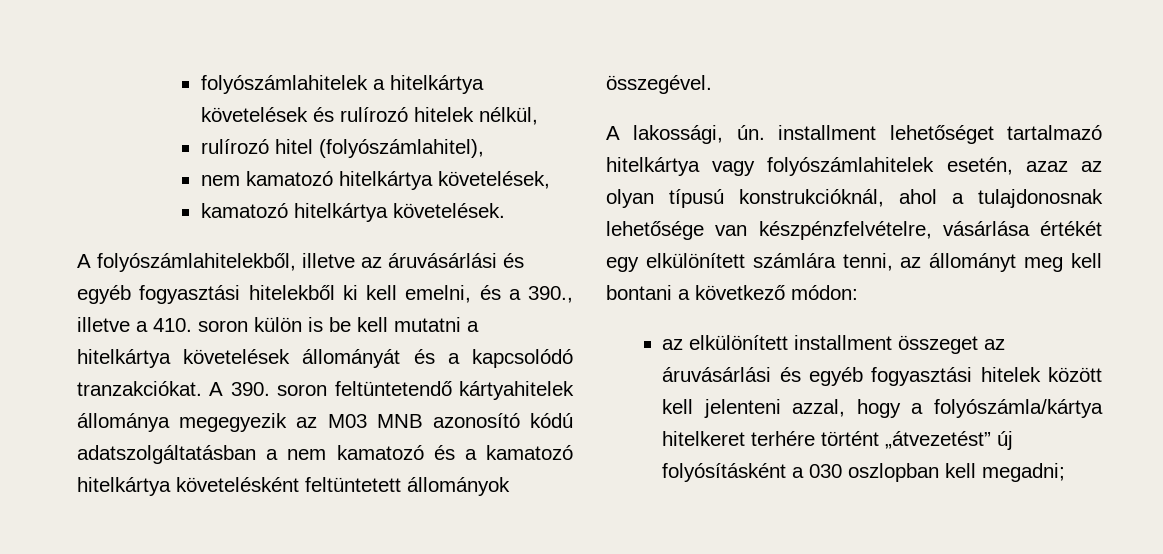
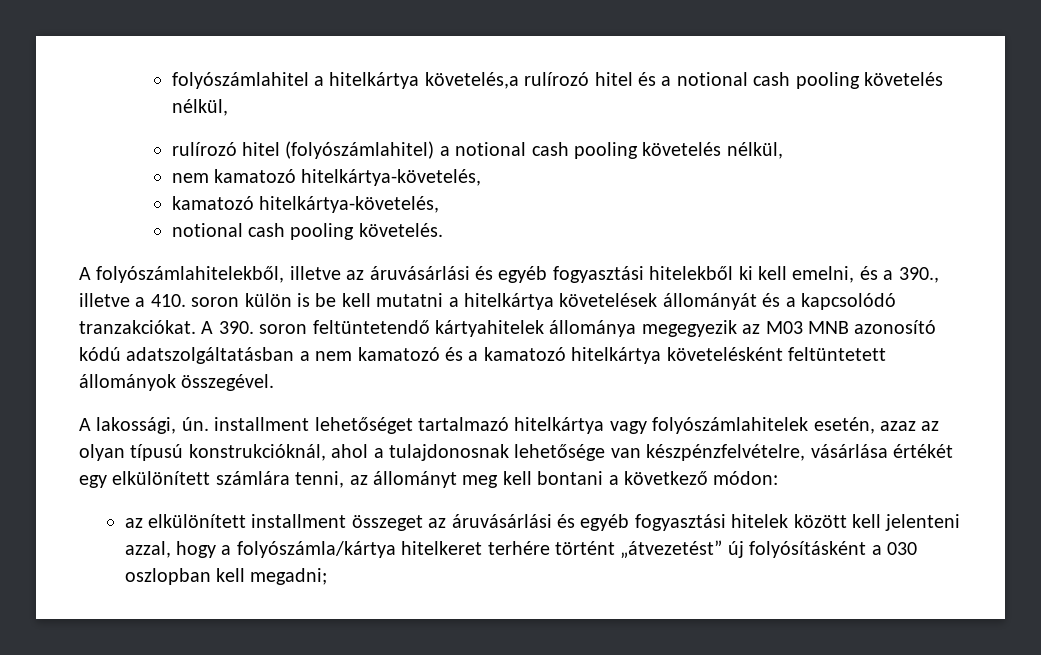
- folyószámlahitelek a hitelkártya követelések és rulírozó hitelek nélkül,
- rulírozó hitel (folyószámlahitel),
- nem kamatozó hitelkártya követelések,
- kamatozó hitelkártya követelések.
+ folyószámlahitel a hitelkártya követelés,a rulírozó hitel és a notional cash pooling követelés nélkül,
+ rulírozó hitel (folyószámlahitel) a notional cash pooling követelés nélkül,
+ nem kamatozó hitelkártya-követelés,
+ kamatozó hitelkártya-követelés,
+ notional cash pooling követelés.

